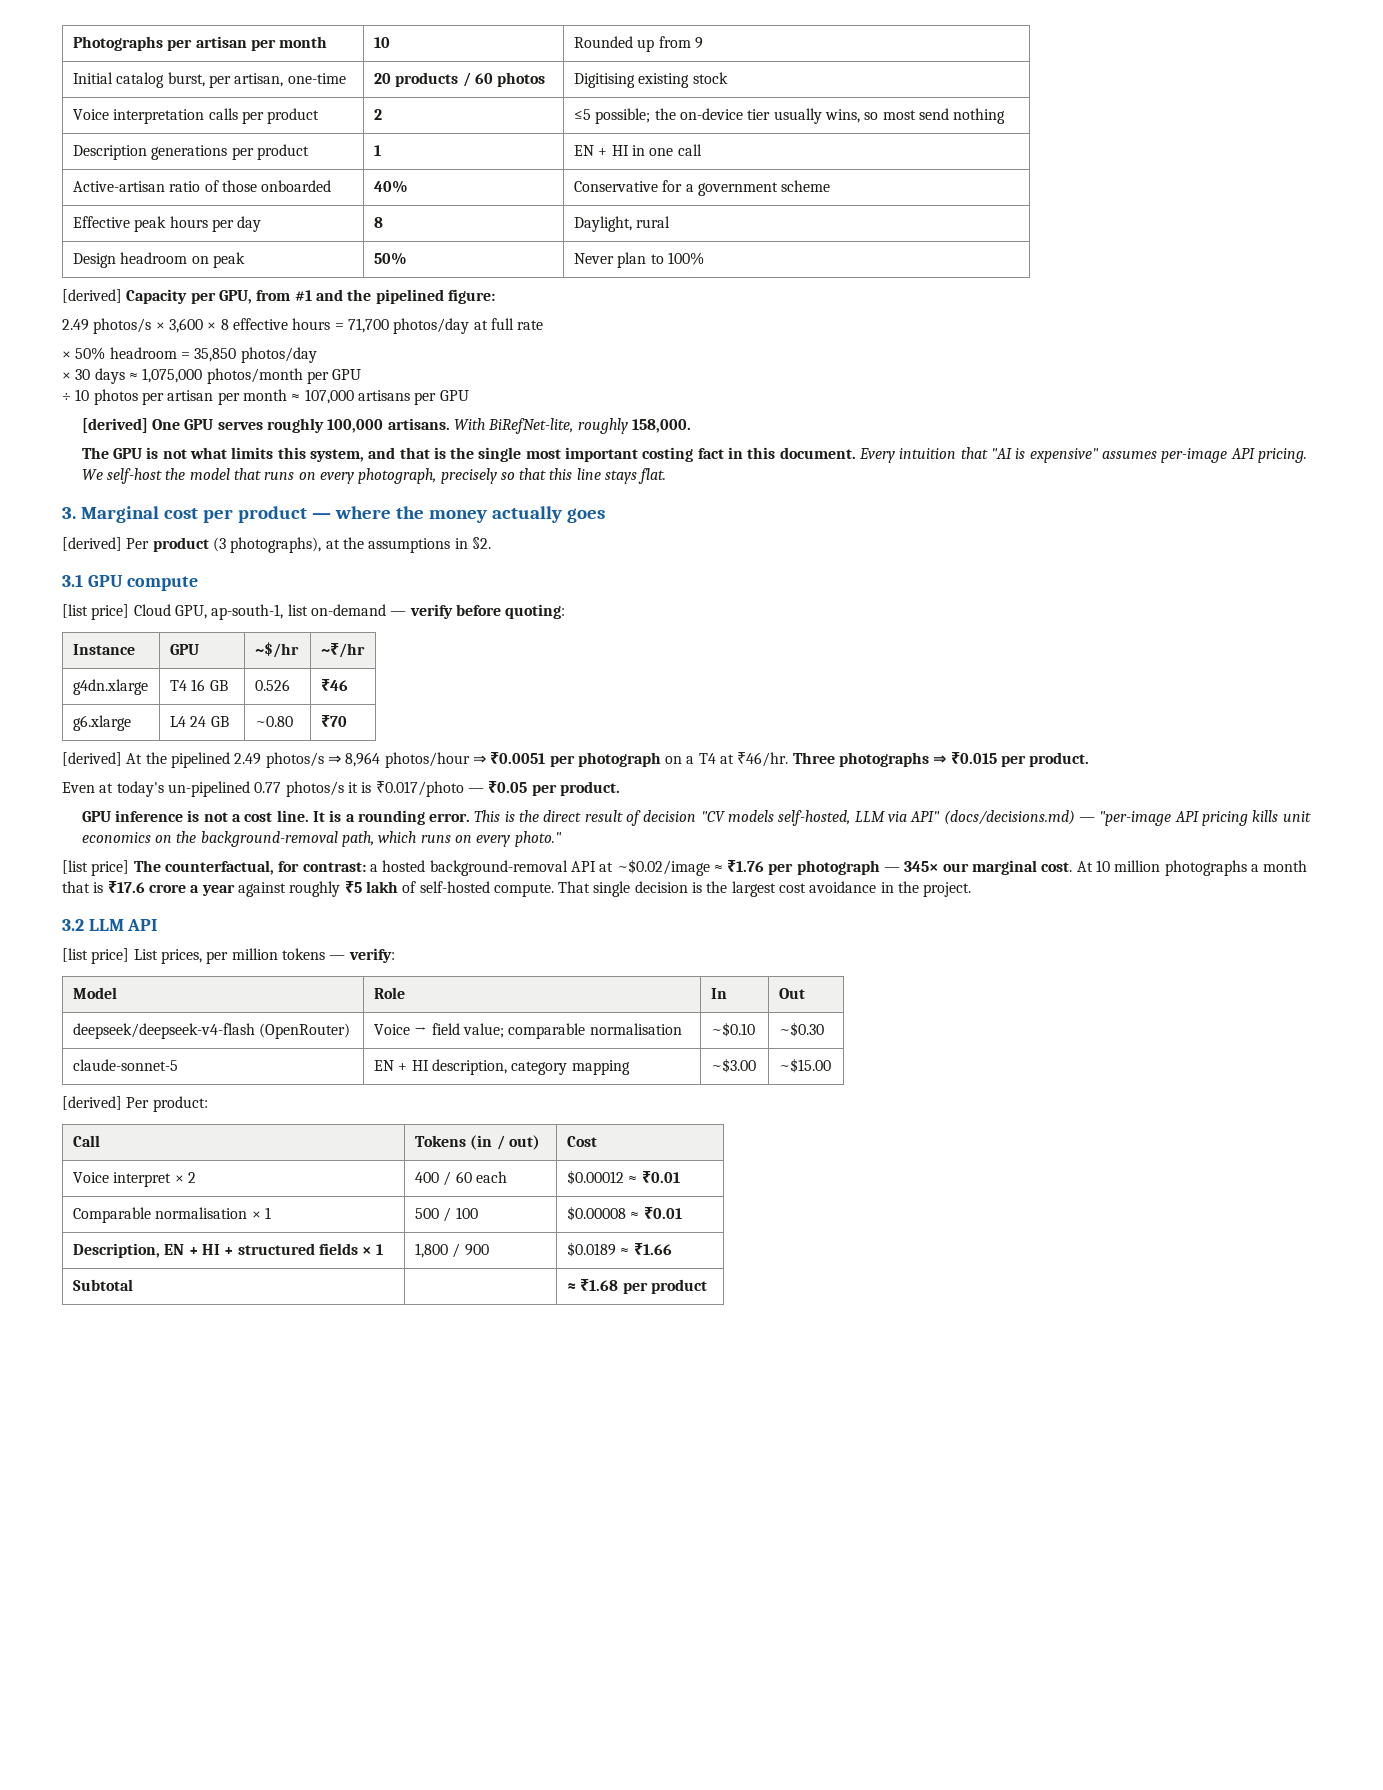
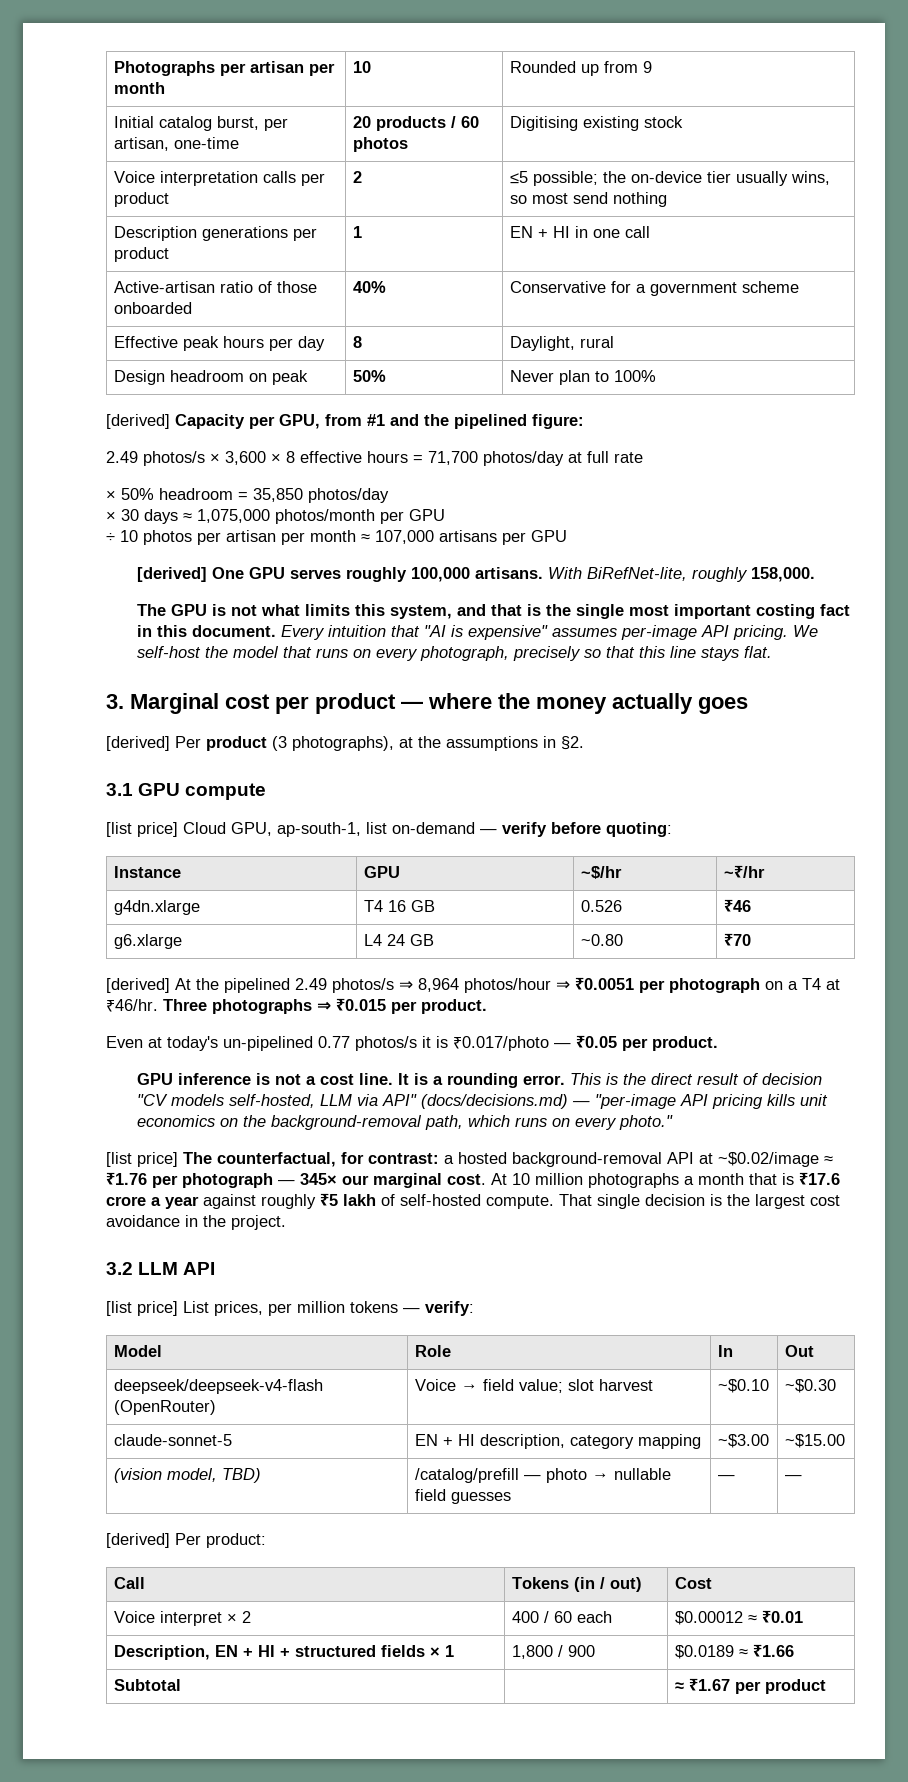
- deepseek/deepseek-v4-flash (OpenRouter) | Voice → field value; comparable normalisation | ~$0.10 | ~$0.30
+ deepseek/deepseek-v4-flash (OpenRouter) | Voice → field value; slot harvest | ~$0.10 | ~$0.30
+ (vision model, TBD) | /catalog/prefill — photo → nullable field guesses | — | —
- Comparable normalisation × 1 | 500 / 100 | $0.00008 ≈ ₹0.01
- Subtotal | | ≈ ₹1.68 per product
+ Subtotal | | ≈ ₹1.67 per product

